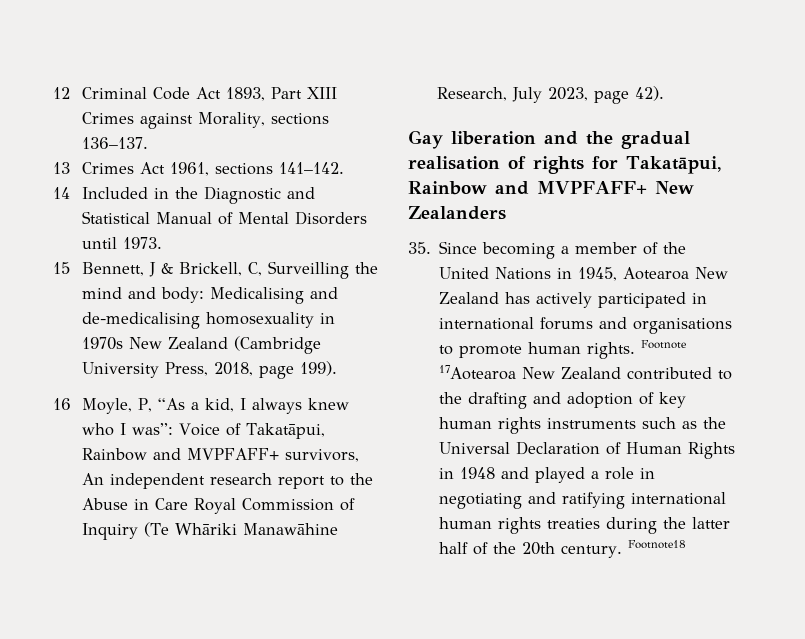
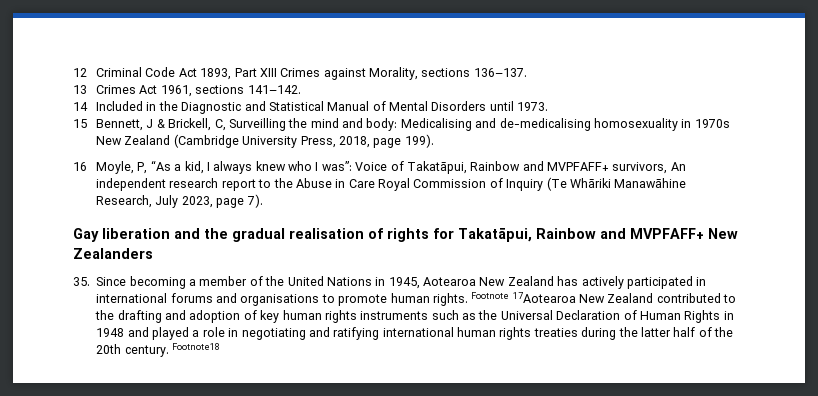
- 16 Moyle, P, “As a kid, I always knew who I was”: Voice of Takatāpui, Rainbow and MVPFAFF+ survivors, An independent research report to the Abuse in Care Royal Commission of Inquiry (Te Whāriki Manawāhine Research, July 2023, page 42).
+ 16 Moyle, P, “As a kid, I always knew who I was”: Voice of Takatāpui, Rainbow and MVPFAFF+ survivors, An independent research report to the Abuse in Care Royal Commission of Inquiry (Te Whāriki Manawāhine Research, July 2023, page 7).

